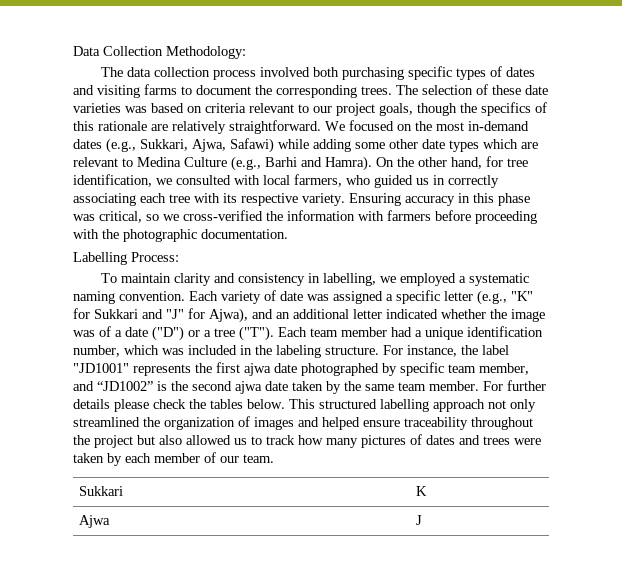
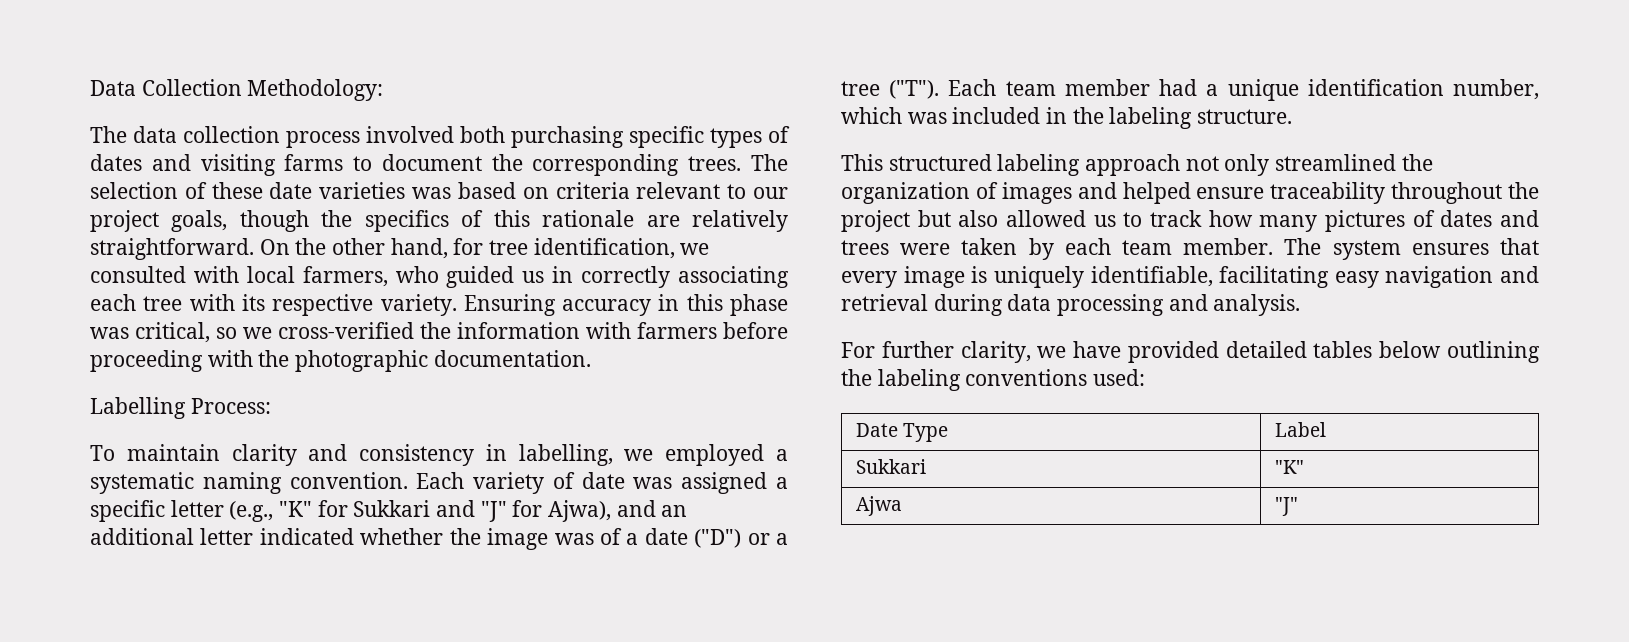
- We focused on the most in-demand dates (e.g., Sukkari, Ajwa, Safawi) while adding some other date types which are relevant to Medina Culture (e.g., Barhi and Hamra).
- Each variety of date was assigned a specific letter (e.g., "K" for Sukkari and "J" for Ajwa), and an additional letter indicated whether the image was of a date ("D") or a tree ("T"). Each team member had a unique identification number, which was included in the labeling structure. For instance, the label "JD1001" represents the first ajwa date photographed by specific team member, and “JD1002” is the second ajwa date taken by the same team member. For further details please check the tables below. This structured labelling approach not only streamlined the organization of images and helped ensure traceability throughout the project but also allowed us to track how many pictures of dates and trees were taken by each member of our team.
+ Each variety of date was assigned a specific letter (e.g., "K" for Sukkari and "J" for Ajwa), and an additional letter indicated whether the image was of a date ("D") or a tree ("T"). Each team member had a unique identification number, which was included in the labeling structure.
+ This structured labeling approach not only streamlined the organization of images and helped ensure traceability throughout the project but also allowed us to track how many pictures of dates and trees were taken by each team member. The system ensures that every image is uniquely identifiable, facilitating easy navigation and retrieval during data processing and analysis.
+ For further clarity, we have provided detailed tables below outlining the labeling conventions used:
+ Date Type | Label
- Sukkari | K
+ Sukkari | "K"
- Ajwa | J
+ Ajwa | "J"

